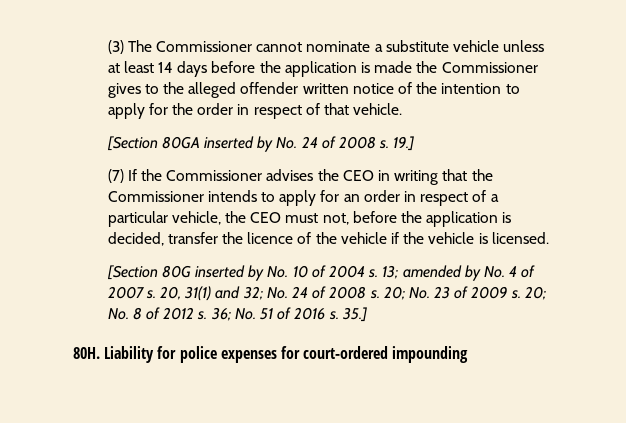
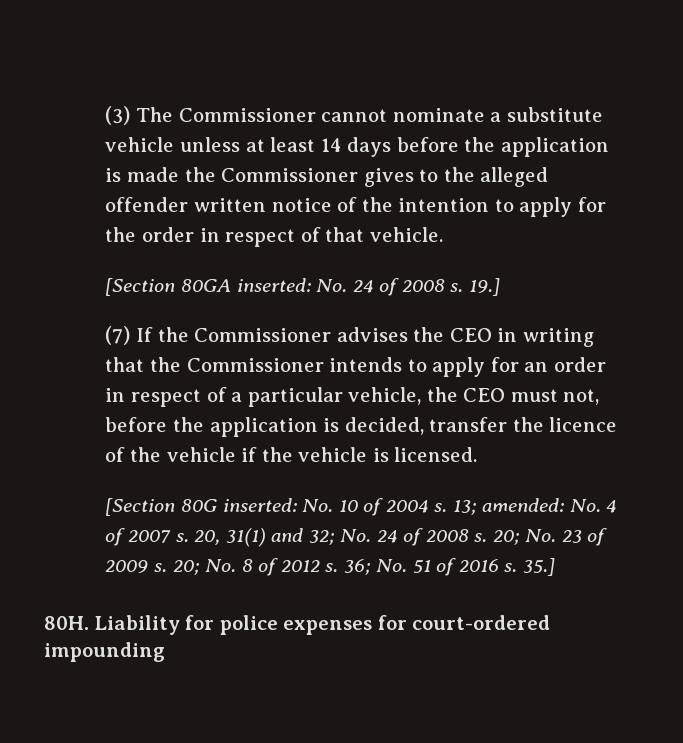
- [Section 80GA inserted by No. 24 of 2008 s.
+ [Section 80GA inserted: No. 24 of 2008 s.
- [Section 80G inserted by No. 10 of 2004 s.
+ [Section 80G inserted: No. 10 of 2004 s.
- 13; amended by No. 4 of 2007 s.
+ 13; amended: No. 4 of 2007 s.

